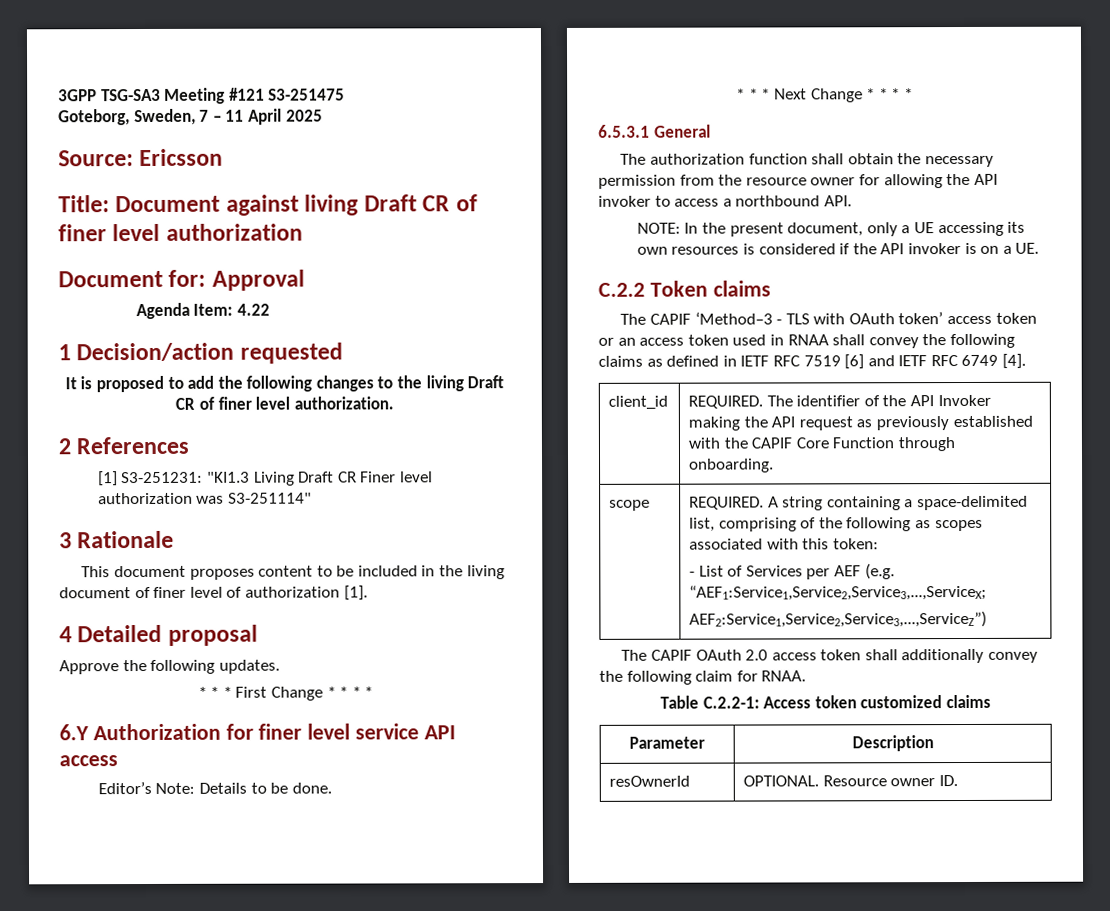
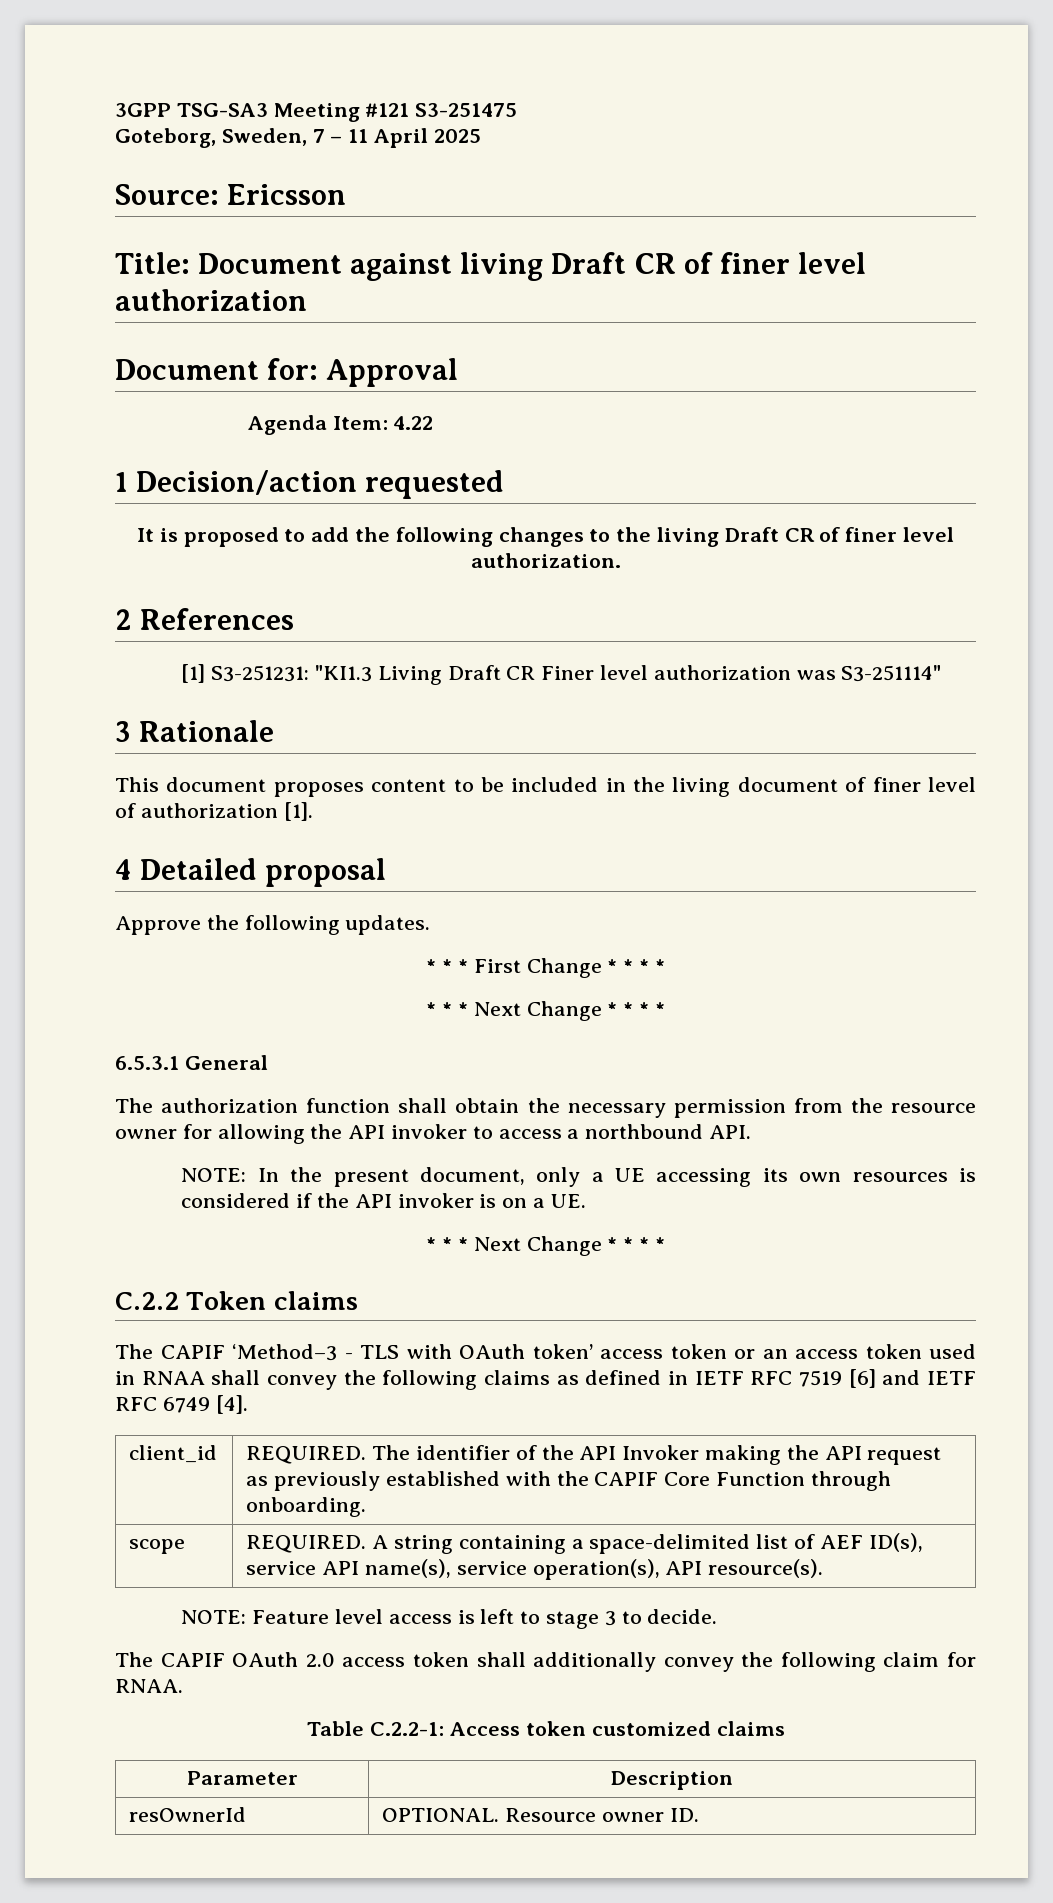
- 6.Y Authorization for finer level service API access
- Editor’s Note: Details to be done.
  NOTE: In the present document, only a UE accessing its own resources is considered if the API invoker is on a UE.
+ * * * Next Change * * * *
- scope | REQUIRED. A string containing a space-delimited list, comprising of the following as scopes associated with this token:
- - List of Services per AEF (e.g. “AEF1:Service1,Service2,Service3,...,ServiceX;
- AEF2:Service1,Service2,Service3,...,ServiceZ”)
+ scope | REQUIRED. A string containing a space-delimited list of AEF ID(s), service API name(s), service operation(s), API resource(s).
+ NOTE: Feature level access is left to stage 3 to decide.

